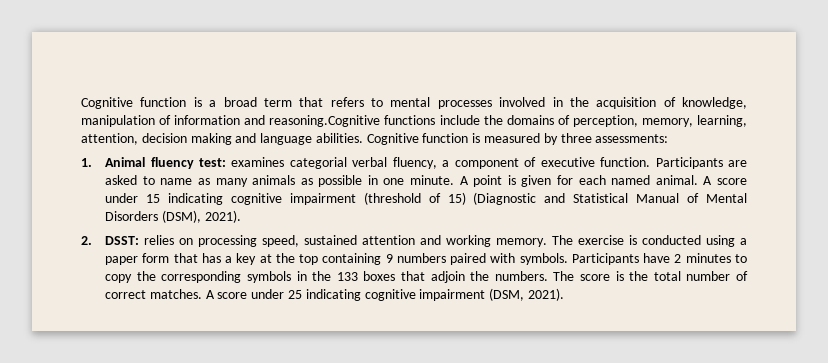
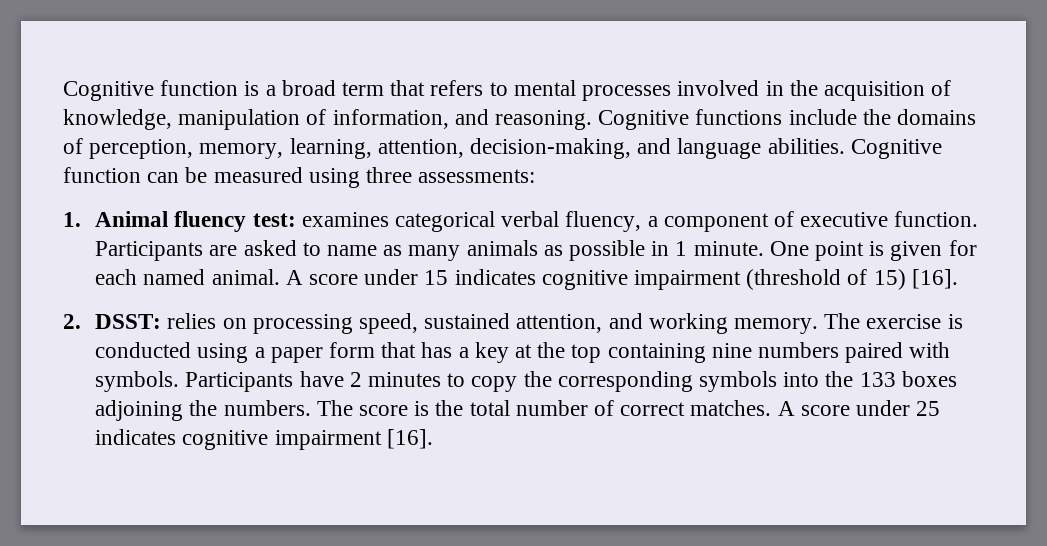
- Cognitive function is a broad term that refers to mental processes involved in the acquisition of knowledge, manipulation of information and reasoning.Cognitive functions include the domains of perception, memory, learning, attention, decision making and language abilities.
+ Cognitive function is a broad term that refers to mental processes involved in the acquisition of knowledge, manipulation of information, and reasoning. Cognitive functions include the domains of perception, memory, learning, attention, decision-making, and language abilities.
- Cognitive function is measured by three assessments:
+ Cognitive function can be measured using three assessments:
- 1. Animal fluency test: examines categorial verbal fluency, a component of executive function.
+ 1. Animal fluency test: examines categorical verbal fluency, a component of executive function.
- Participants are asked to name as many animals as possible in one minute. A point is given for each named animal.
+ Participants are asked to name as many animals as possible in 1 minute. One point is given for each named animal.
- A score under 15 indicating cognitive impairment (threshold of 15) (Diagnostic and Statistical Manual of Mental Disorders (DSM), 2021).
+ A score under 15 indicates cognitive impairment (threshold of 15) [16].
- 2. DSST: relies on processing speed, sustained attention and working memory.
+ 2. DSST: relies on processing speed, sustained attention, and working memory.
- The exercise is conducted using a paper form that has a key at the top containing 9 numbers paired with symbols.
+ The exercise is conducted using a paper form that has a key at the top containing nine numbers paired with symbols.
- Participants have 2 minutes to copy the corresponding symbols in the 133 boxes that adjoin the numbers.
+ Participants have 2 minutes to copy the corresponding symbols into the 133 boxes adjoining the numbers.
- A score under 25 indicating cognitive impairment (DSM, 2021).
+ A score under 25 indicates cognitive impairment [16].

